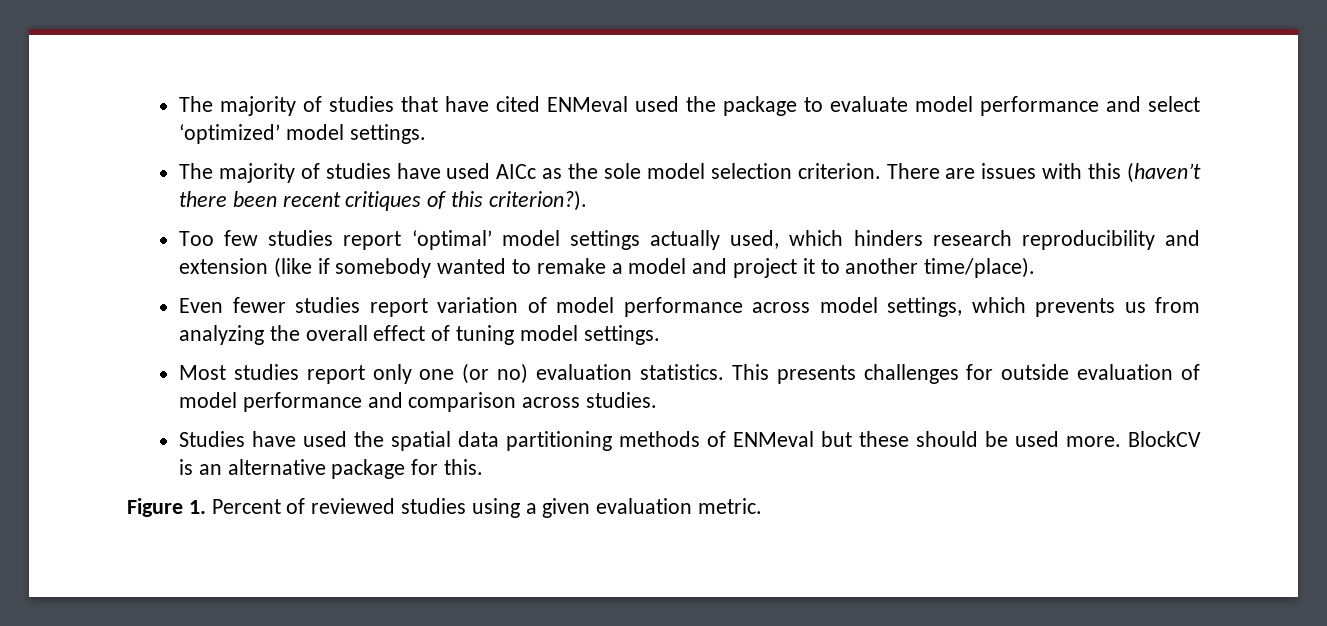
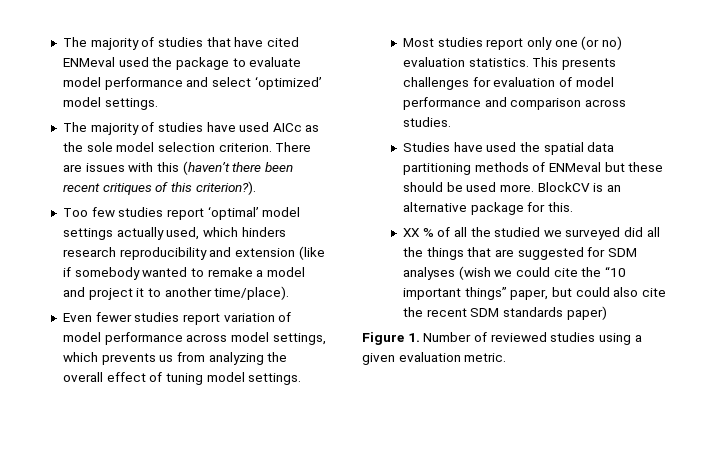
- This presents challenges for outside evaluation of model performance and comparison across studies.
+ This presents challenges for evaluation of model performance and comparison across studies.
+ XX % of all the studied we surveyed did all the things that are suggested for SDM analyses (wish we could cite the “10 important things” paper, but could also cite the recent SDM standards paper)
- Figure 1. Percent of reviewed studies using a given evaluation metric.
+ Figure 1. Number of reviewed studies using a given evaluation metric.

